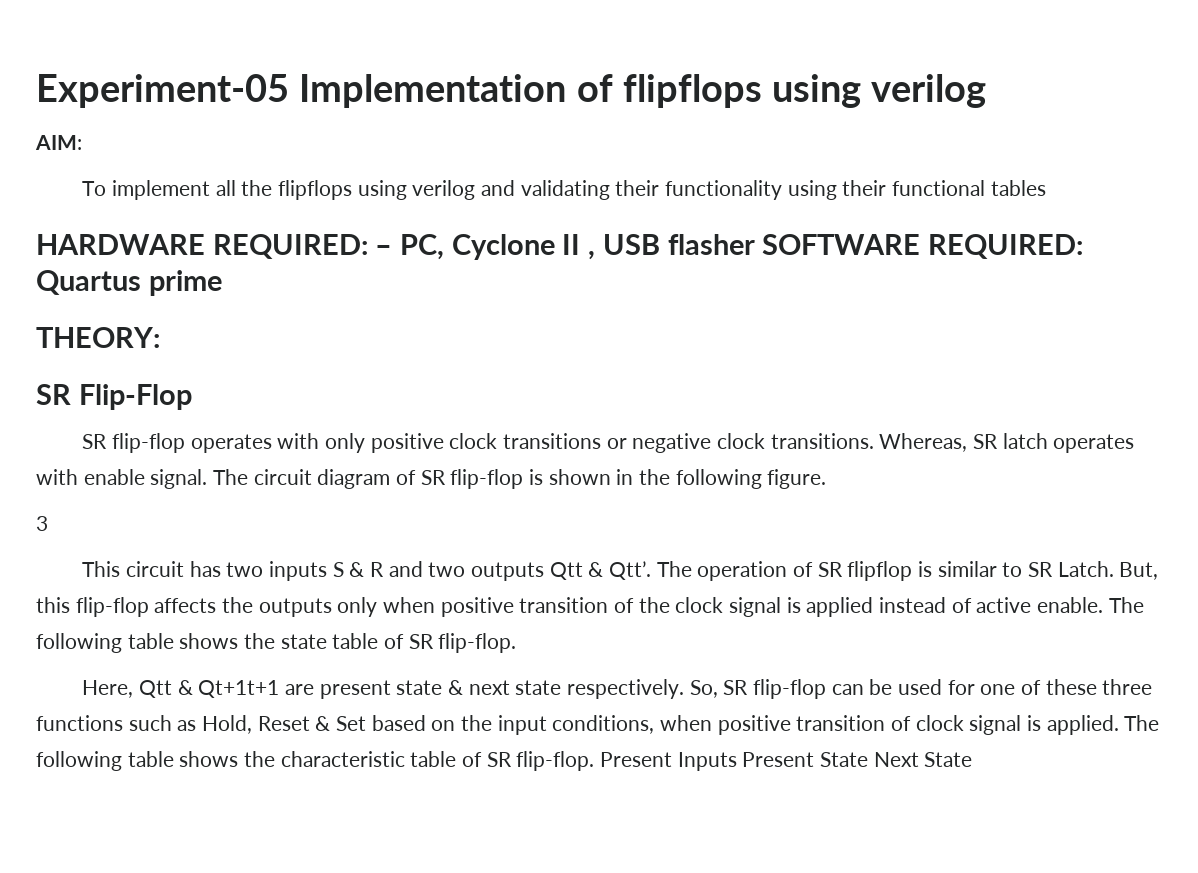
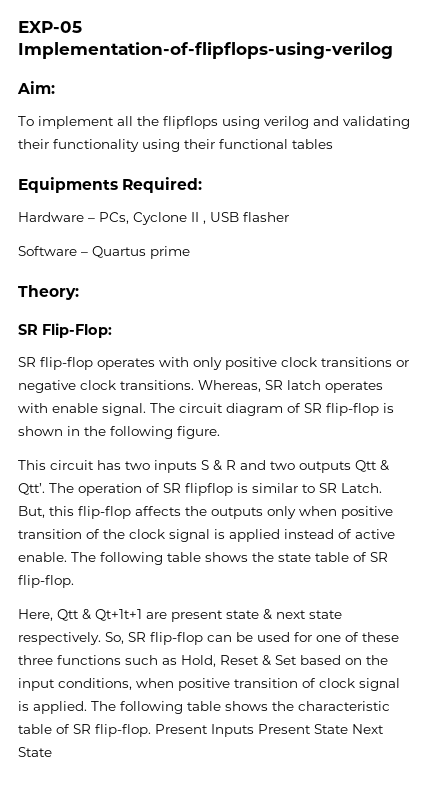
- Experiment-05 Implementation of flipflops using verilog
- AIM:
+ EXP-05 Implementation-of-flipflops-using-verilog
+ Aim:
- HARDWARE REQUIRED: – PC, Cyclone II , USB flasher SOFTWARE REQUIRED: Quartus prime
+ Equipments Required:
+ Hardware – PCs, Cyclone II , USB flasher
+ Software – Quartus prime
- THEORY:
- SR Flip-Flop
+ Theory:
+ SR Flip-Flop:
- 3

